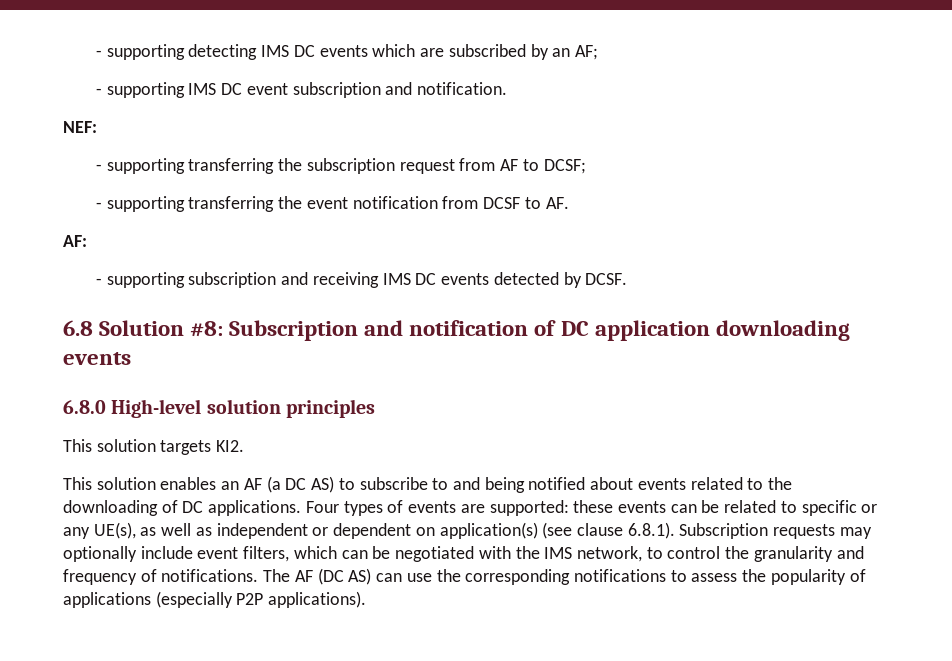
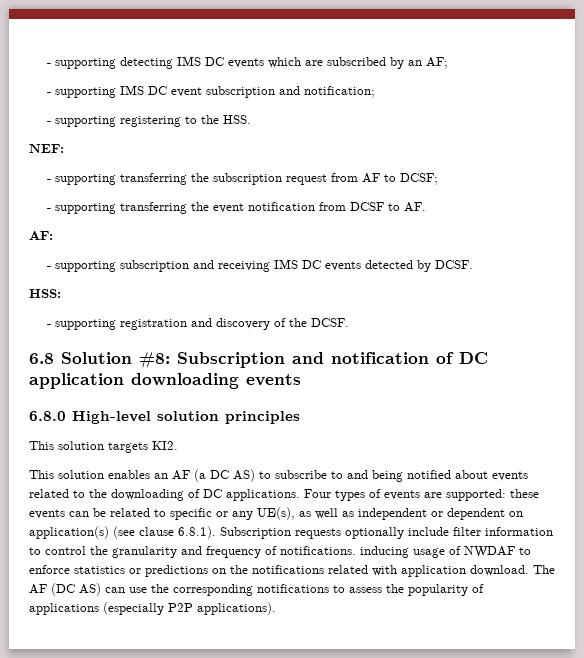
- - supporting IMS DC event subscription and notification.
+ - supporting IMS DC event subscription and notification;
+ - supporting registering to the HSS.
+ HSS:
+ - supporting registration and discovery of the DCSF.
- Four types of events are supported: these events can be related to specific or any UE(s), as well as independent or dependent on application(s) (see clause 6.8.1). Subscription requests may optionally include event filters, which can be negotiated with the IMS network, to control the granularity and frequency of notifications.
+ Four types of events are supported: these events can be related to specific or any UE(s), as well as independent or dependent on application(s) (see clause 6.8.1). Subscription requests optionally include filter information to control the granularity and frequency of notifications. inducing usage of NWDAF to enforce statistics or predictions on the notifications related with application download.

